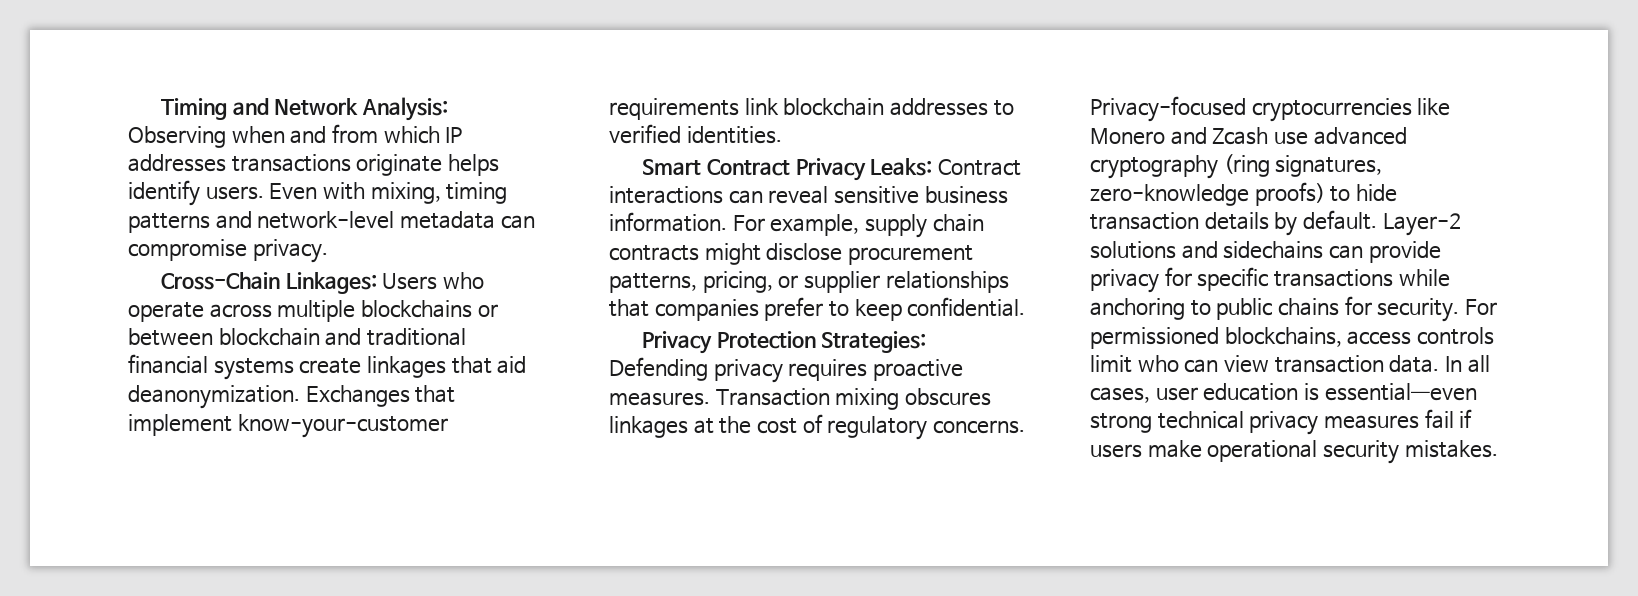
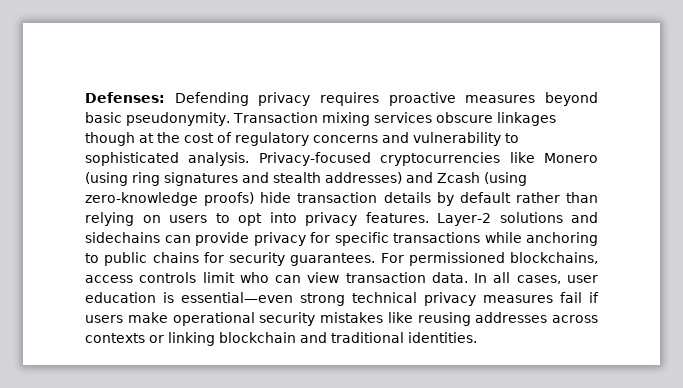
- Timing and Network Analysis: Observing when and from which IP addresses transactions originate helps identify users. Even with mixing, timing patterns and network-level metadata can compromise privacy.
- Cross-Chain Linkages: Users who operate across multiple blockchains or between blockchain and traditional financial systems create linkages that aid deanonymization. Exchanges that implement know-your-customer requirements link blockchain addresses to verified identities.
- Smart Contract Privacy Leaks: Contract interactions can reveal sensitive business information. For example, supply chain contracts might disclose procurement patterns, pricing, or supplier relationships that companies prefer to keep confidential.
- Privacy Protection Strategies: Defending privacy requires proactive measures. Transaction mixing obscures linkages at the cost of regulatory concerns. Privacy-focused cryptocurrencies like Monero and Zcash use advanced cryptography (ring signatures, zero-knowledge proofs) to hide transaction details by default.
+ Defenses: Defending privacy requires proactive measures beyond basic pseudonymity. Transaction mixing services obscure linkages though at the cost of regulatory concerns and vulnerability to sophisticated analysis. Privacy-focused cryptocurrencies like Monero (using ring signatures and stealth addresses) and Zcash (using zero-knowledge proofs) hide transaction details by default rather than relying on users to opt into privacy features.
- Layer-2 solutions and sidechains can provide privacy for specific transactions while anchoring to public chains for security.
+ Layer-2 solutions and sidechains can provide privacy for specific transactions while anchoring to public chains for security guarantees.
- In all cases, user education is essential—even strong technical privacy measures fail if users make operational security mistakes.
+ In all cases, user education is essential—even strong technical privacy measures fail if users make operational security mistakes like reusing addresses across contexts or linking blockchain and traditional identities.

